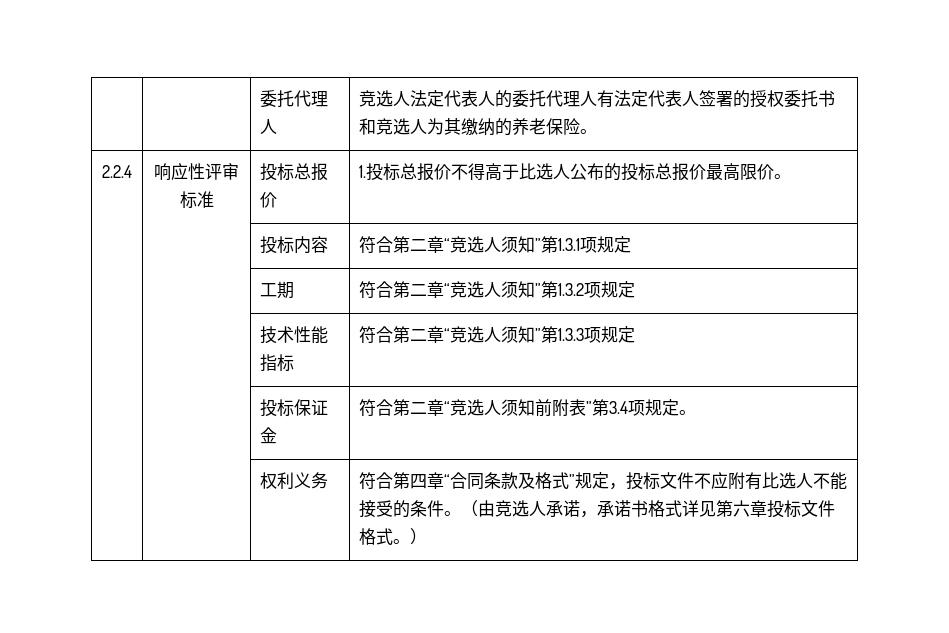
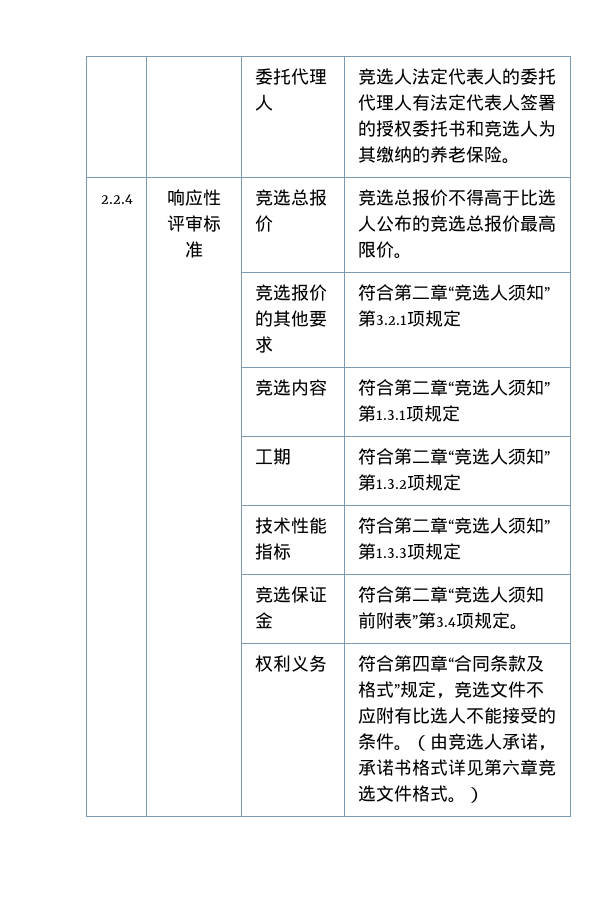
- 2.2.4 | 响应性评审标准 | 投标总报价 | 1.投标总报价不得高于比选人公布的投标总报价最高限价。
+ 2.2.4 | 响应性评审标准 | 竞选总报价 | 竞选总报价不得高于比选人公布的竞选总报价最高限价。
- | | 投标内容 | 符合第二章“竞选人须知”第1.3.1项规定
+ | | 竞选报价的其他要求 | 符合第二章“竞选人须知”第3.2.1项规定
+ | | 竞选内容 | 符合第二章“竞选人须知”第1.3.1项规定
- | | 投标保证金 | 符合第二章“竞选人须知前附表”第3.4项规定。
+ | | 竞选保证金 | 符合第二章“竞选人须知前附表”第3.4项规定。
- | | 权利义务 | 符合第四章“合同条款及格式”规定，投标文件不应附有比选人不能接受的条件。（由竞选人承诺，承诺书格式详见第六章投标文件格式。）
+ | | 权利义务 | 符合第四章“合同条款及格式”规定，竞选文件不应附有比选人不能接受的条件。（由竞选人承诺，承诺书格式详见第六章竞选文件格式。）

